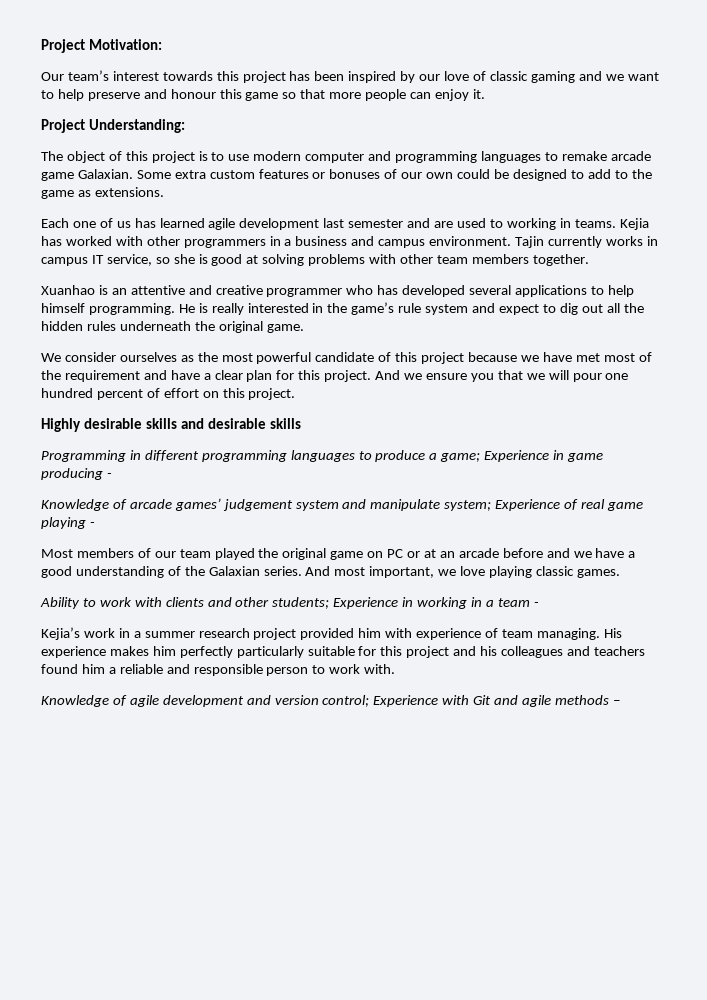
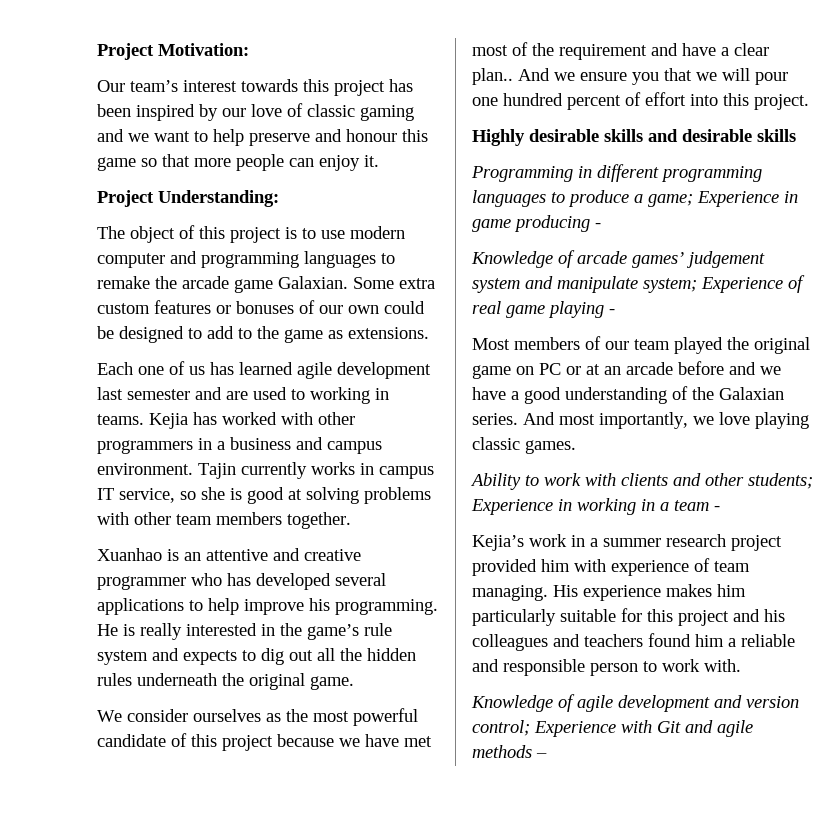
- The object of this project is to use modern computer and programming languages to remake arcade game Galaxian.
+ The object of this project is to use modern computer and programming languages to remake the arcade game Galaxian.
- Xuanhao is an attentive and creative programmer who has developed several applications to help himself programming.
+ Xuanhao is an attentive and creative programmer who has developed several applications to help improve his programming.
- He is really interested in the game’s rule system and expect to dig out all the hidden rules underneath the original game.
+ He is really interested in the game’s rule system and expects to dig out all the hidden rules underneath the original game.
- We consider ourselves as the most powerful candidate of this project because we have met most of the requirement and have a clear plan for this project.
+ We consider ourselves as the most powerful candidate of this project because we have met most of the requirement and have a clear plan..
- And we ensure you that we will pour one hundred percent of effort on this project.
+ And we ensure you that we will pour one hundred percent of effort into this project.
- And most important, we love playing classic games.
+ And most importantly, we love playing classic games.
- His experience makes him perfectly particularly suitable for this project and his colleagues and teachers found him a reliable and responsible person to work with.
+ His experience makes him particularly suitable for this project and his colleagues and teachers found him a reliable and responsible person to work with.

